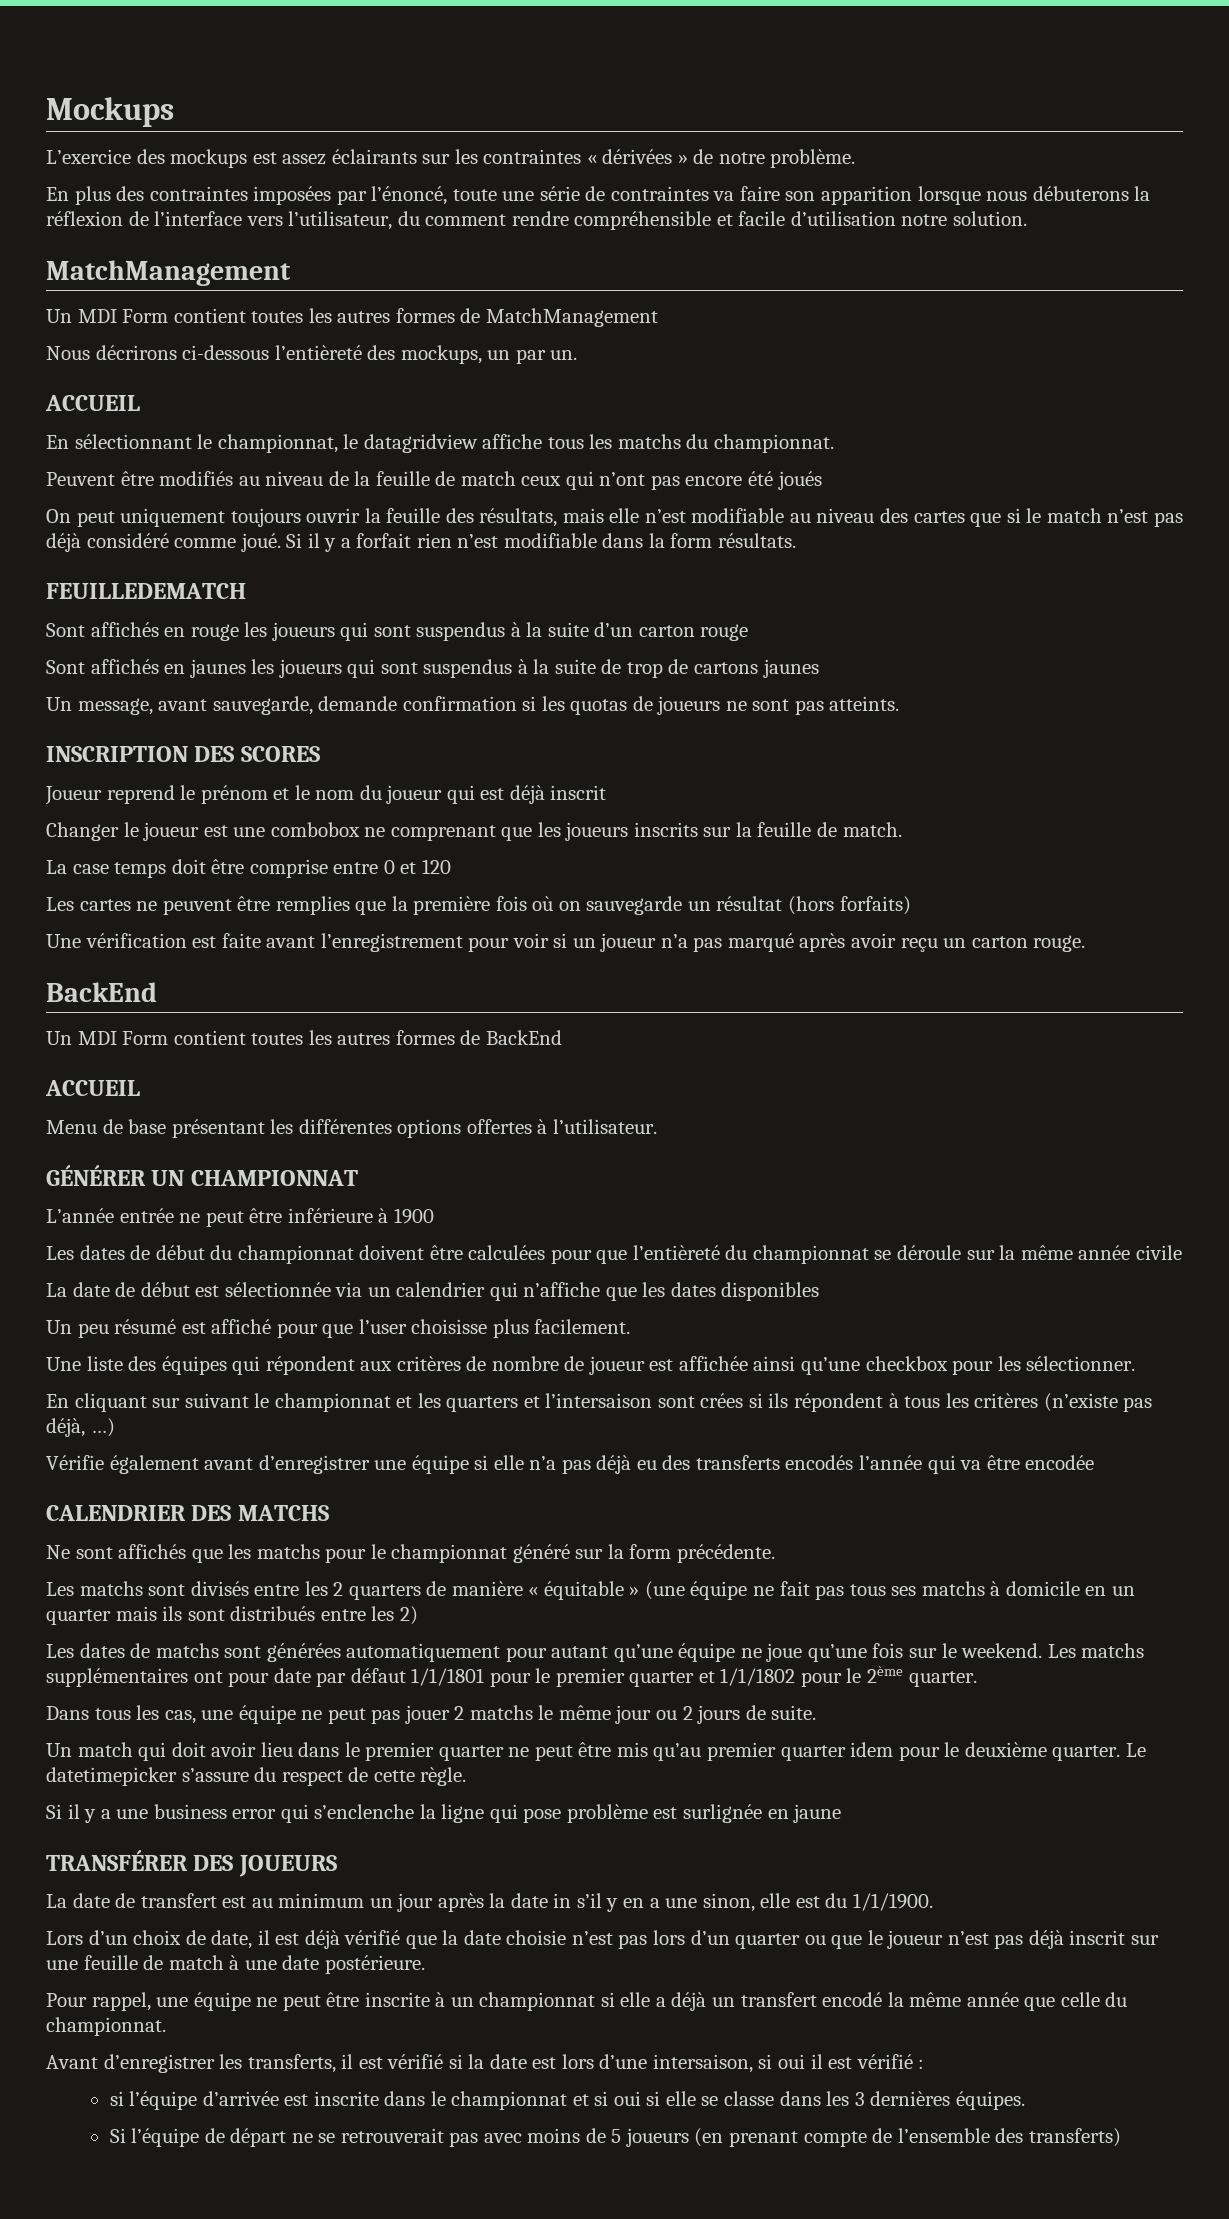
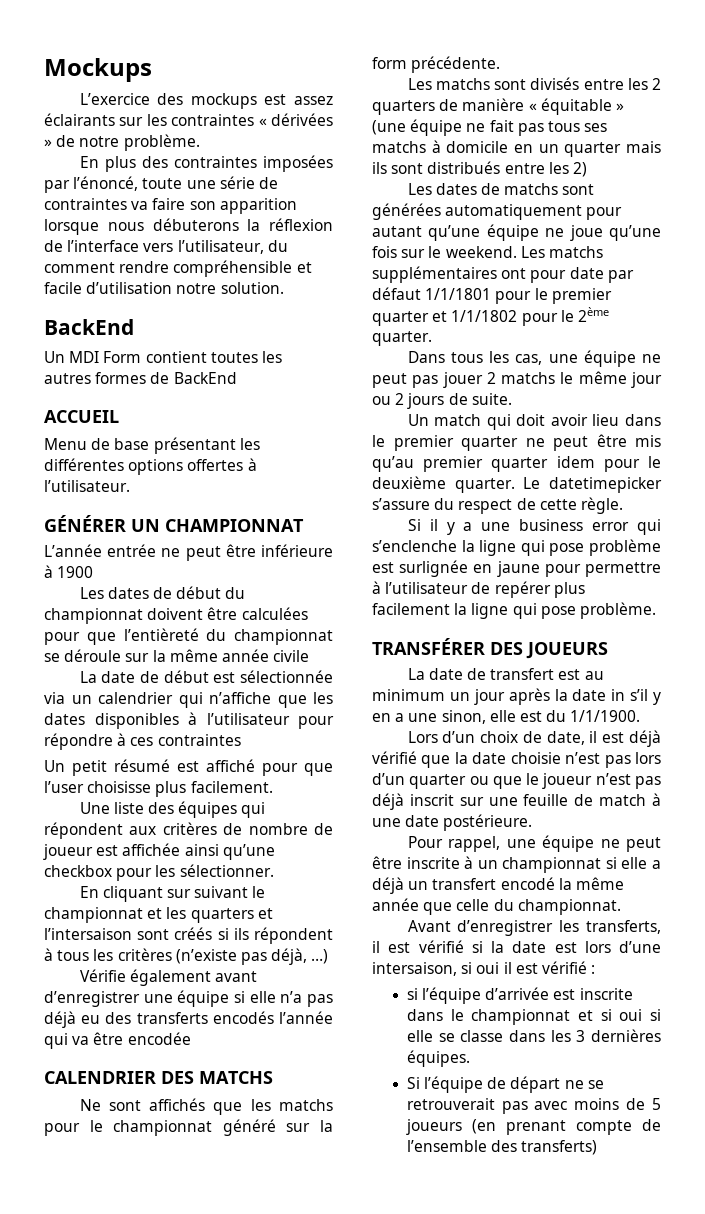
  En plus des contraintes imposées par l’énoncé, toute une série de contraintes va faire son apparition lorsque nous débuterons la réflexion de l’interface vers l’utilisateur, du comment rendre compréhensible et facile d’utilisation notre solution.
- MatchManagement
- Un MDI Form contient toutes les autres formes de MatchManagement
- Nous décrirons ci-dessous l’entièreté des mockups, un par un.
- ACCUEIL
- En sélectionnant le championnat, le datagridview affiche tous les matchs du championnat.
- Peuvent être modifiés au niveau de la feuille de match ceux qui n’ont pas encore été joués
- On peut uniquement toujours ouvrir la feuille des résultats, mais elle n’est modifiable au niveau des cartes que si le match n’est pas déjà considéré comme joué. Si il y a forfait rien n’est modifiable dans la form résultats.
- FEUILLEDEMATCH
- Sont affichés en rouge les joueurs qui sont suspendus à la suite d’un carton rouge
- Sont affichés en jaunes les joueurs qui sont suspendus à la suite de trop de cartons jaunes
- Un message, avant sauvegarde, demande confirmation si les quotas de joueurs ne sont pas atteints.
- INSCRIPTION DES SCORES
- Joueur reprend le prénom et le nom du joueur qui est déjà inscrit
- Changer le joueur est une combobox ne comprenant que les joueurs inscrits sur la feuille de match.
- La case temps doit être comprise entre 0 et 120
- Les cartes ne peuvent être remplies que la première fois où on sauvegarde un résultat (hors forfaits)
- Une vérification est faite avant l’enregistrement pour voir si un joueur n’a pas marqué après avoir reçu un carton rouge.
- La date de début est sélectionnée via un calendrier qui n’affiche que les dates disponibles
- Un peu résumé est affiché pour que l’user choisisse plus facilement.
+ La date de début est sélectionnée via un calendrier qui n’affiche que les dates disponibles à l’utilisateur pour répondre à ces contraintes
+ Un petit résumé est affiché pour que l’user choisisse plus facilement.
- En cliquant sur suivant le championnat et les quarters et l’intersaison sont crées si ils répondent à tous les critères (n’existe pas déjà, …)
+ En cliquant sur suivant le championnat et les quarters et l’intersaison sont créés si ils répondent à tous les critères (n’existe pas déjà, …)
- Si il y a une business error qui s’enclenche la ligne qui pose problème est surlignée en jaune
+ Si il y a une business error qui s’enclenche la ligne qui pose problème est surlignée en jaune pour permettre à l’utilisateur de repérer plus facilement la ligne qui pose problème.

